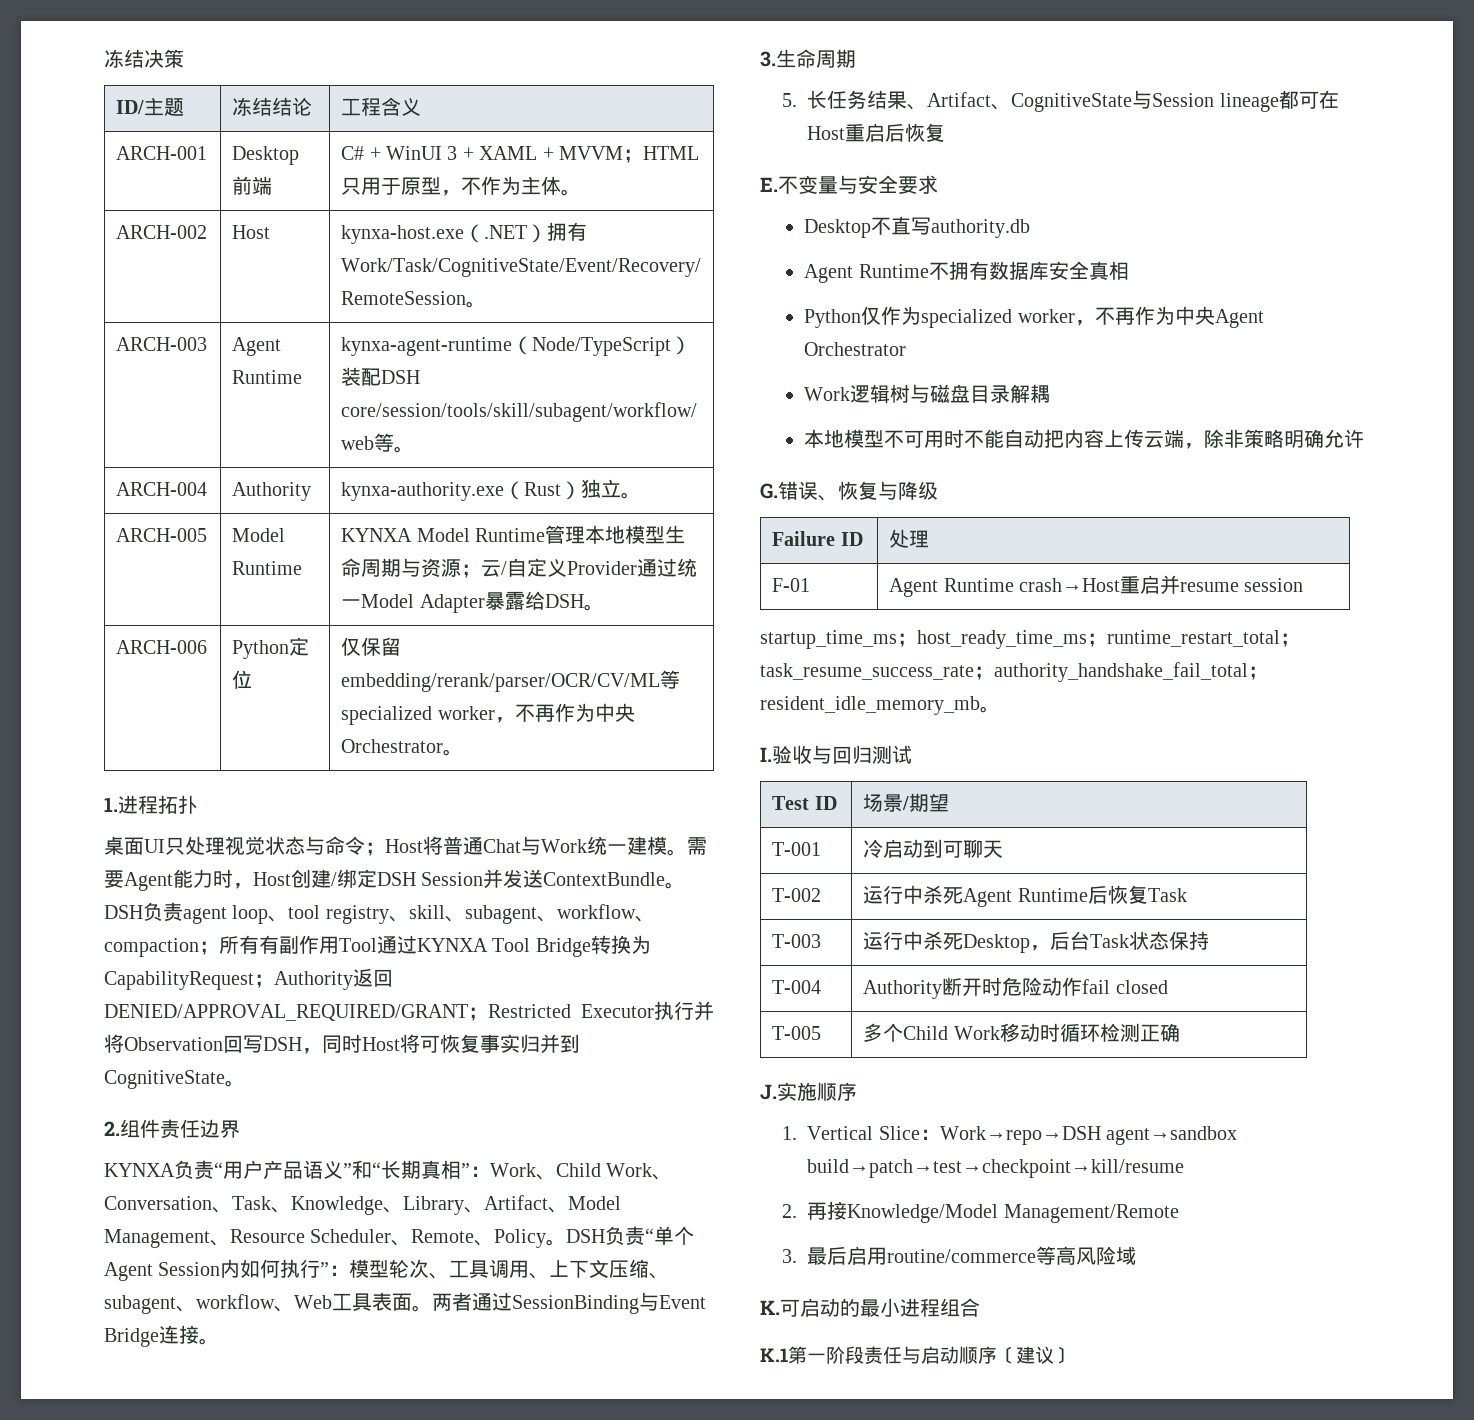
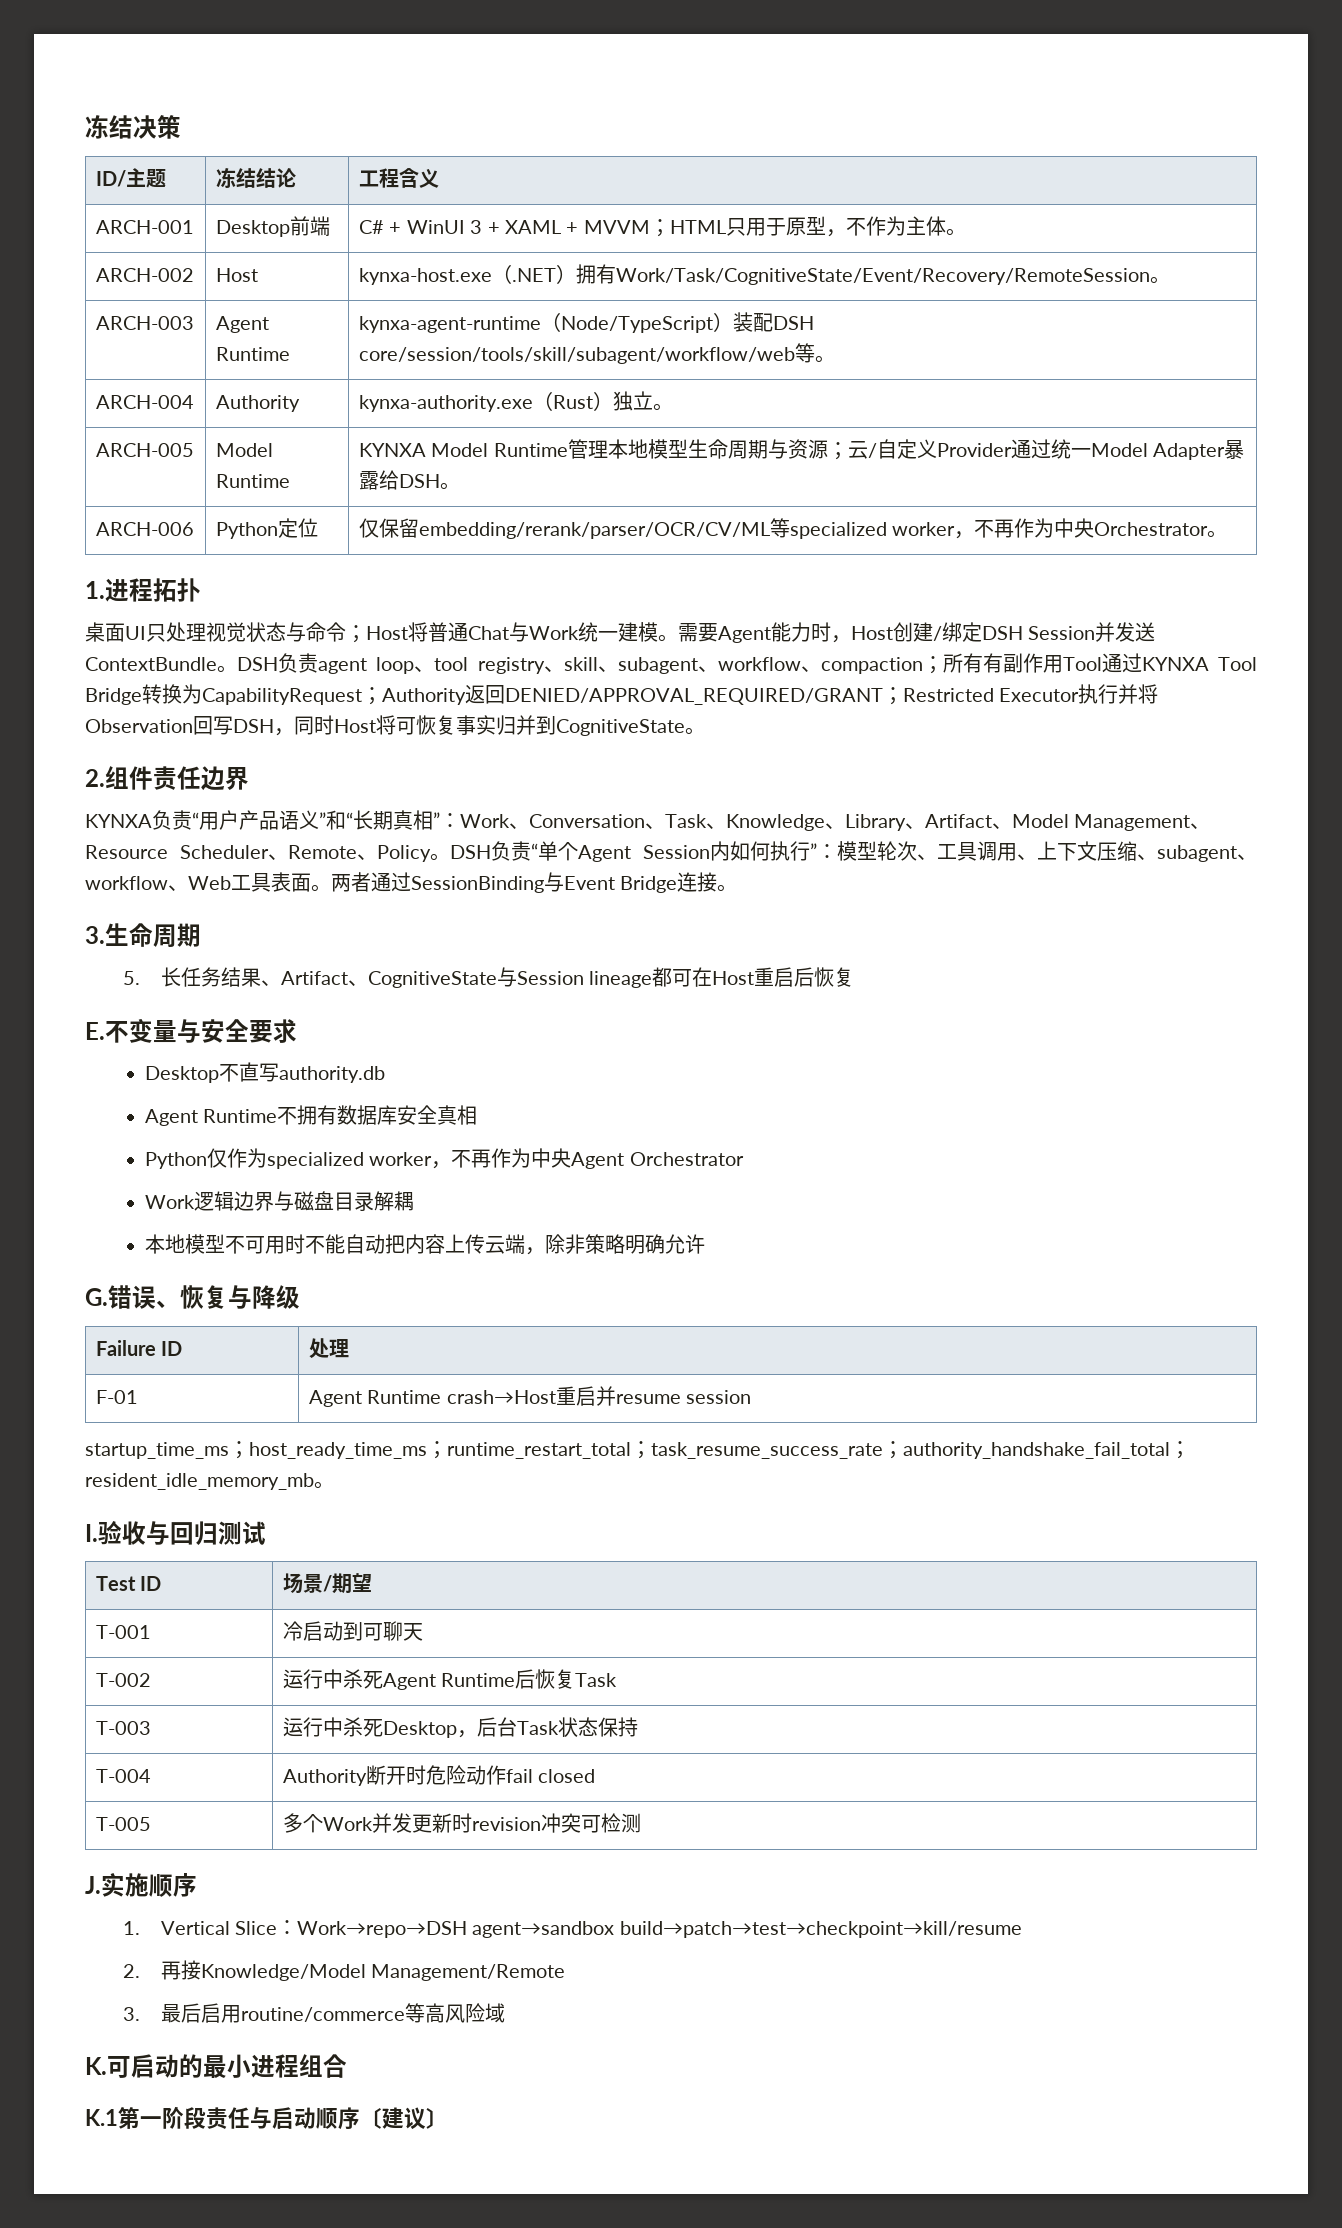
- KYNXA负责“用户产品语义”和“长期真相”：Work、Child Work、Conversation、Task、Knowledge、Library、Artifact、Model Management、Resource Scheduler、Remote、Policy。
+ KYNXA负责“用户产品语义”和“长期真相”：Work、Conversation、Task、Knowledge、Library、Artifact、Model Management、Resource Scheduler、Remote、Policy。
- Work逻辑树与磁盘目录解耦
+ Work逻辑边界与磁盘目录解耦
- T-005 | 多个Child Work移动时循环检测正确
+ T-005 | 多个Work并发更新时revision冲突可检测

